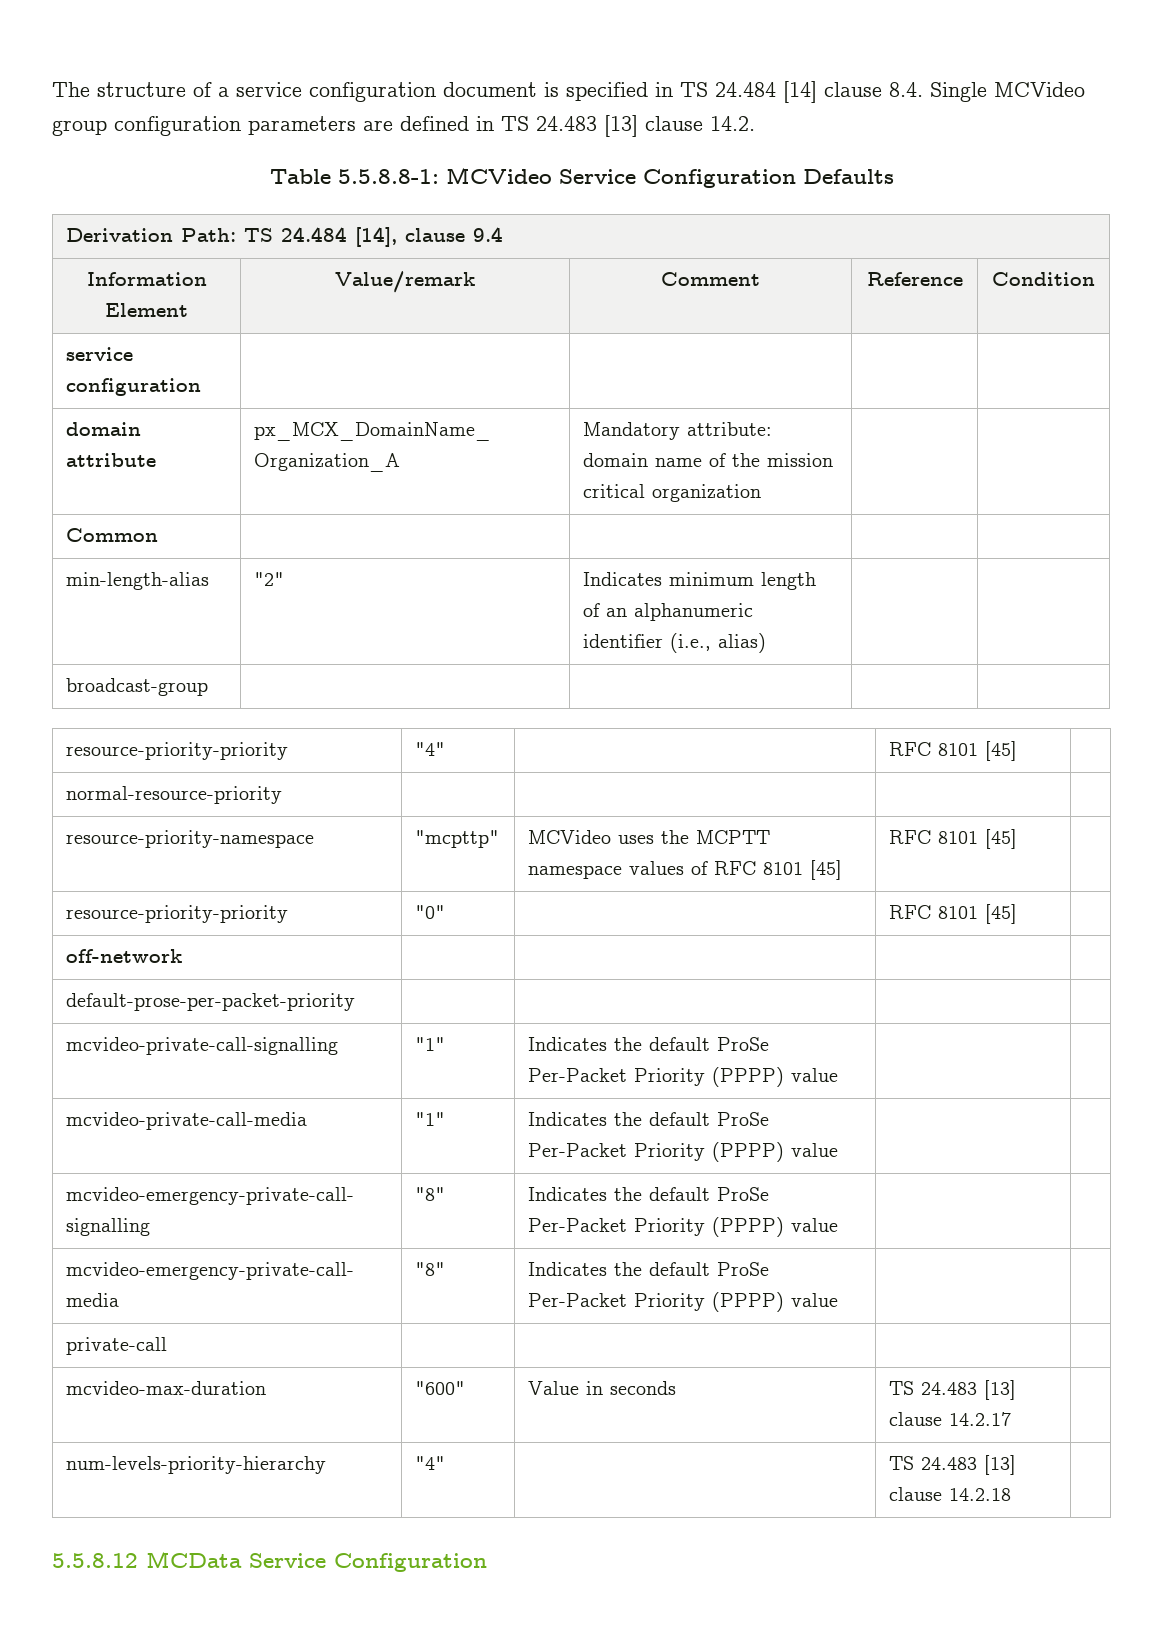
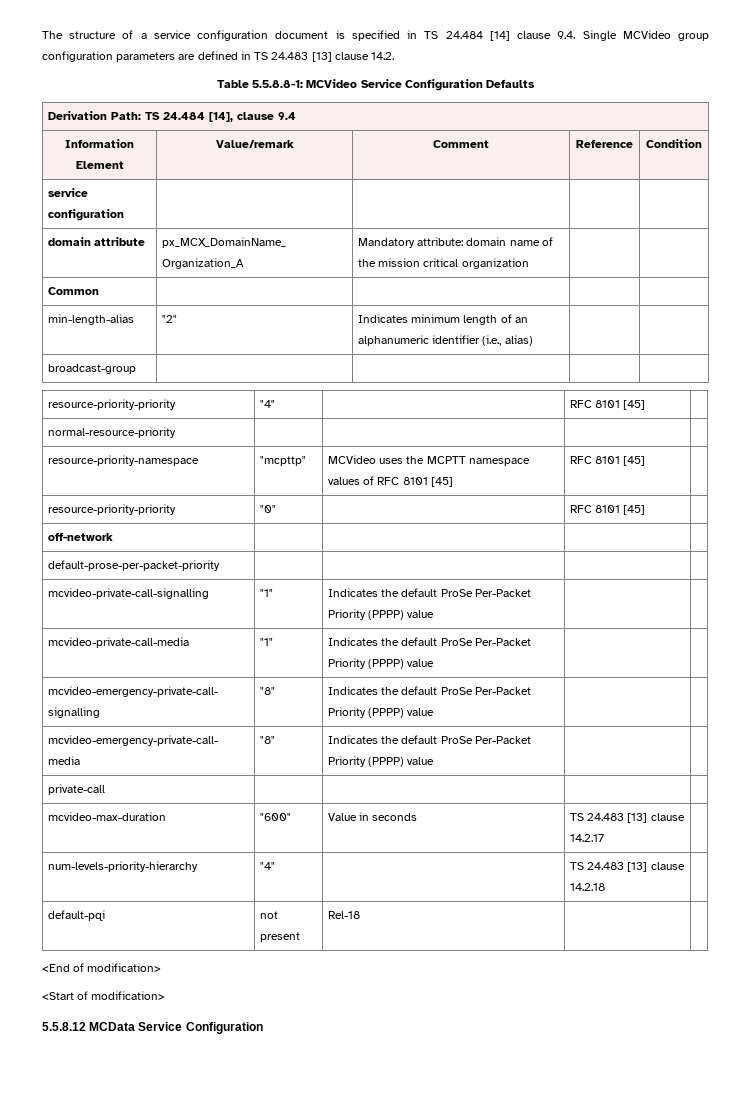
- The structure of a service configuration document is specified in TS 24.484 [14] clause 8.4. Single MCVideo group configuration parameters are defined in TS 24.483 [13] clause 14.2.
+ The structure of a service configuration document is specified in TS 24.484 [14] clause 9.4. Single MCVideo group configuration parameters are defined in TS 24.483 [13] clause 14.2.
+ default-pqi | not present | Rel-18 | |
+ <End of modification>
+ <Start of modification>

